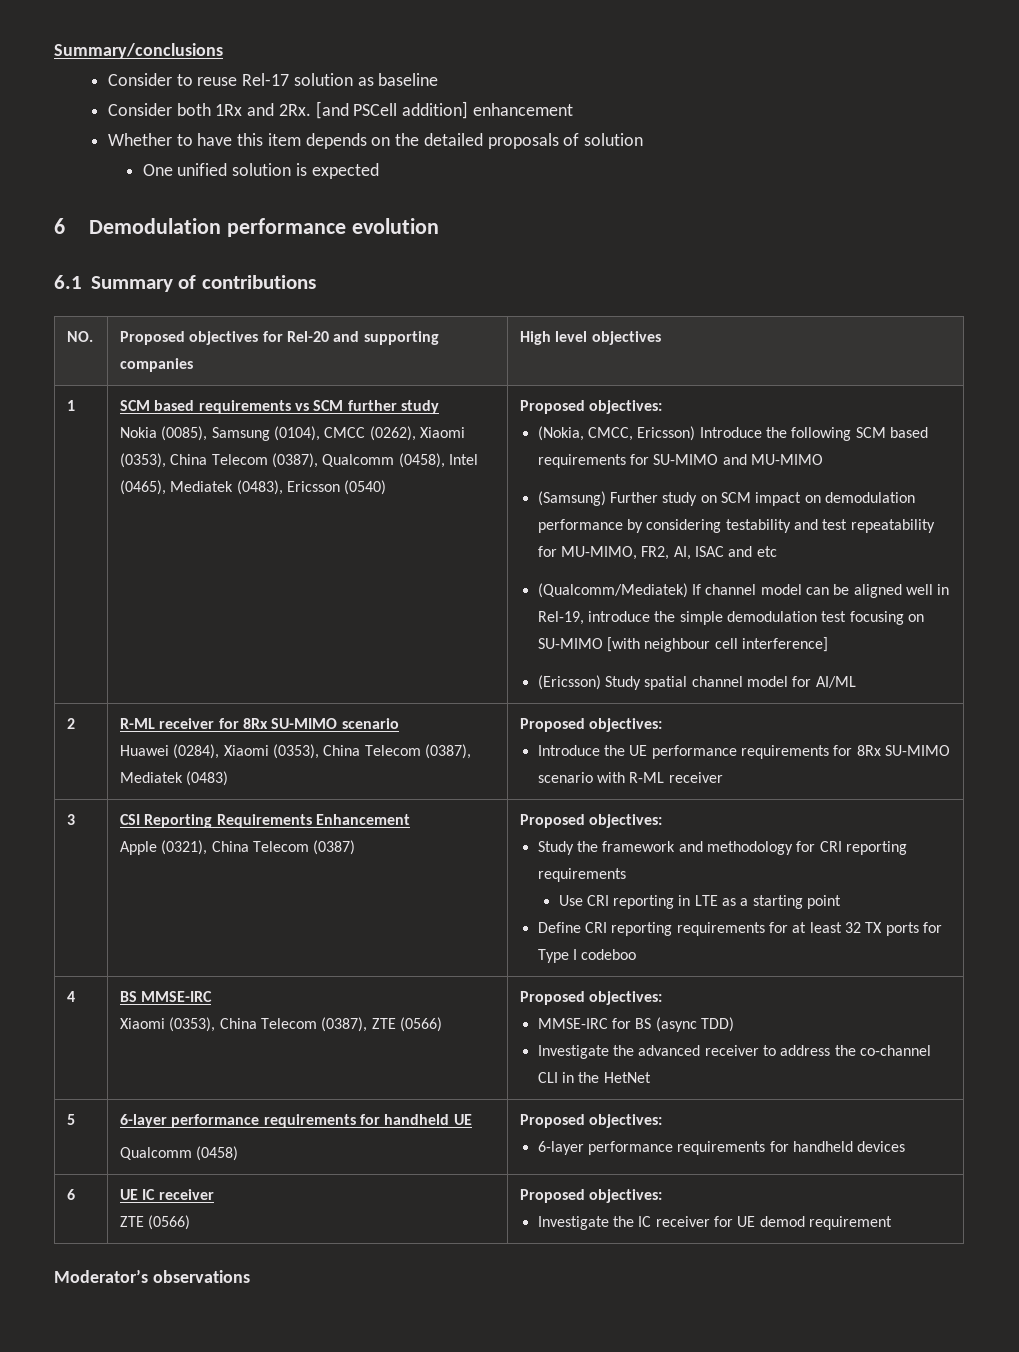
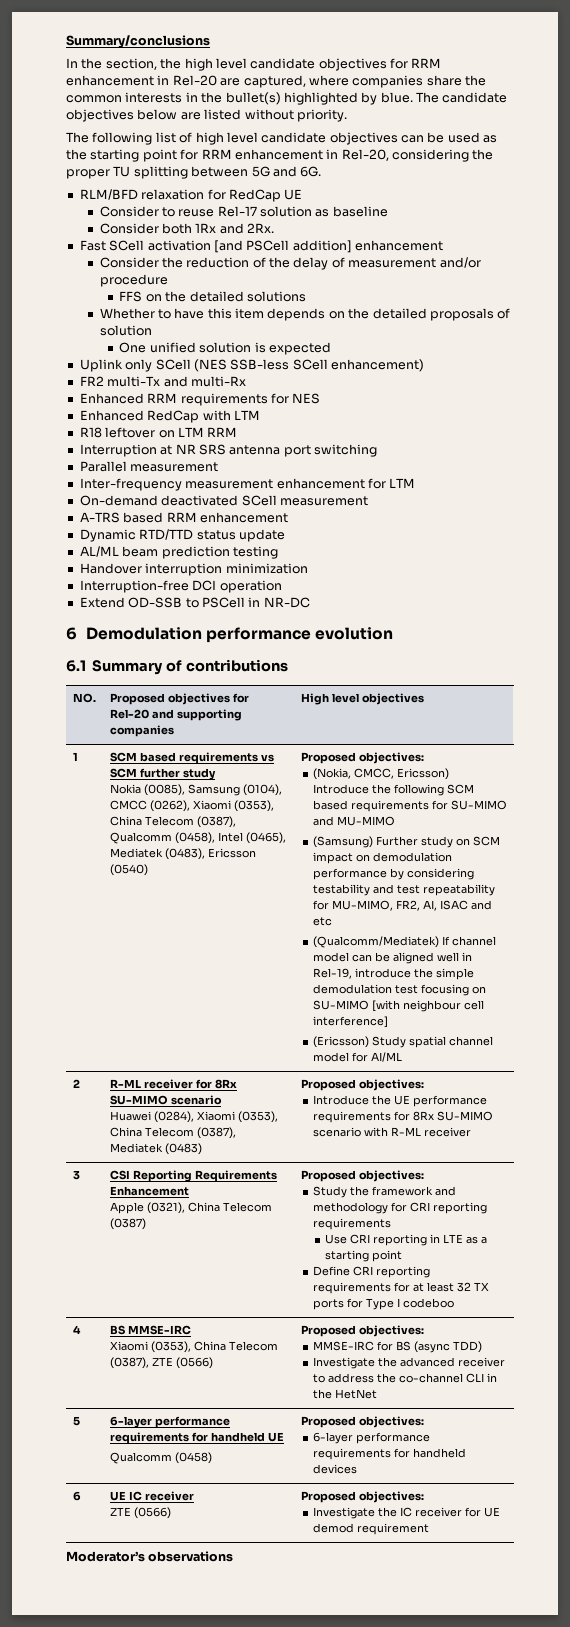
+ In the section, the high level candidate objectives for RRM enhancement in Rel-20 are captured, where companies share the common interests in the bullet(s) highlighted by blue. The candidate objectives below are listed without priority.
+ The following list of high level candidate objectives can be used as the starting point for RRM enhancement in Rel-20, considering the proper TU splitting between 5G and 6G.
+ RLM/BFD relaxation for RedCap UE
- Consider both 1Rx and 2Rx. [and PSCell addition] enhancement
+ Consider both 1Rx and 2Rx.
+ Fast SCell activation [and PSCell addition] enhancement
+ Consider the reduction of the delay of measurement and/or procedure
+ FFS on the detailed solutions
+ Uplink only SCell (NES SSB-less SCell enhancement)
+ FR2 multi-Tx and multi-Rx
+ Enhanced RRM requirements for NES
+ Enhanced RedCap with LTM
+ R18 leftover on LTM RRM
+ Interruption at NR SRS antenna port switching
+ Parallel measurement
+ Inter-frequency measurement enhancement for LTM
+ On-demand deactivated SCell measurement
+ A-TRS based RRM enhancement
+ Dynamic RTD/TTD status update
+ AL/ML beam prediction testing
+ Handover interruption minimization
+ Interruption-free DCI operation
+ Extend OD-SSB to PSCell in NR-DC

